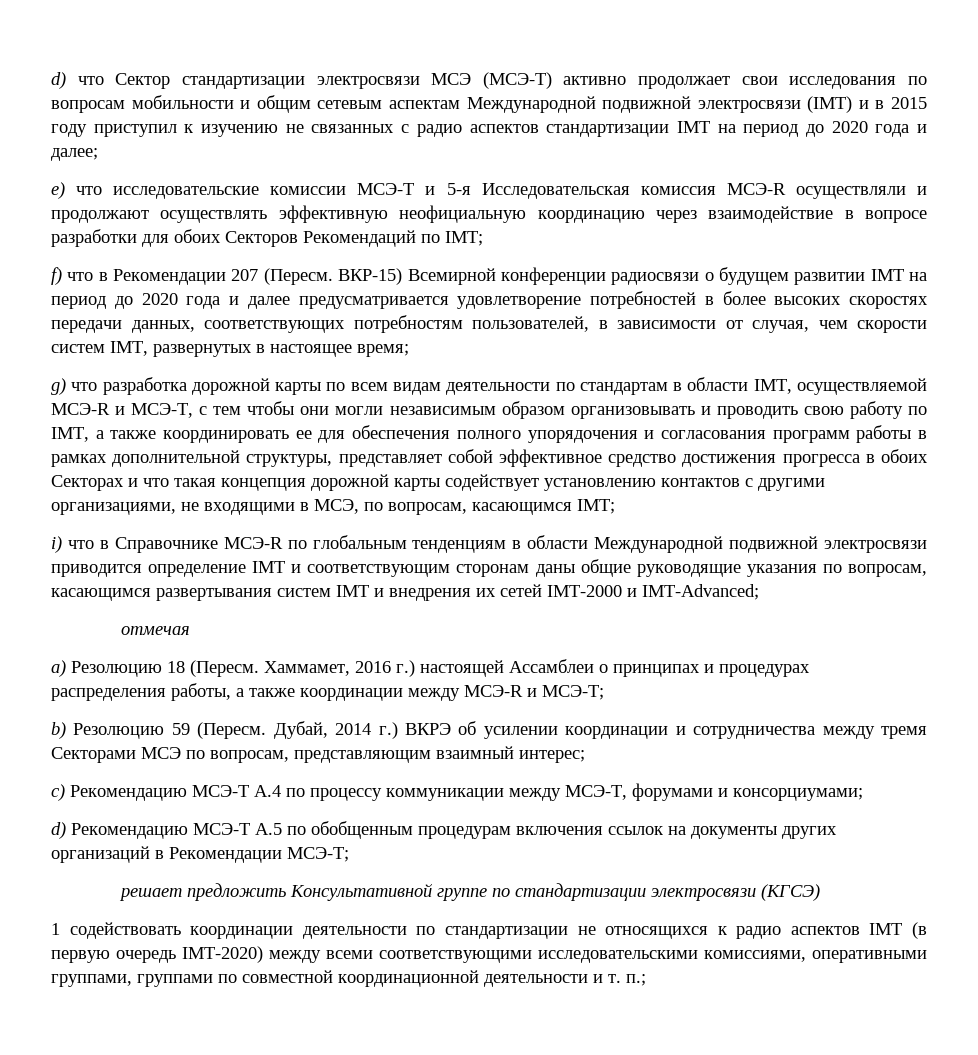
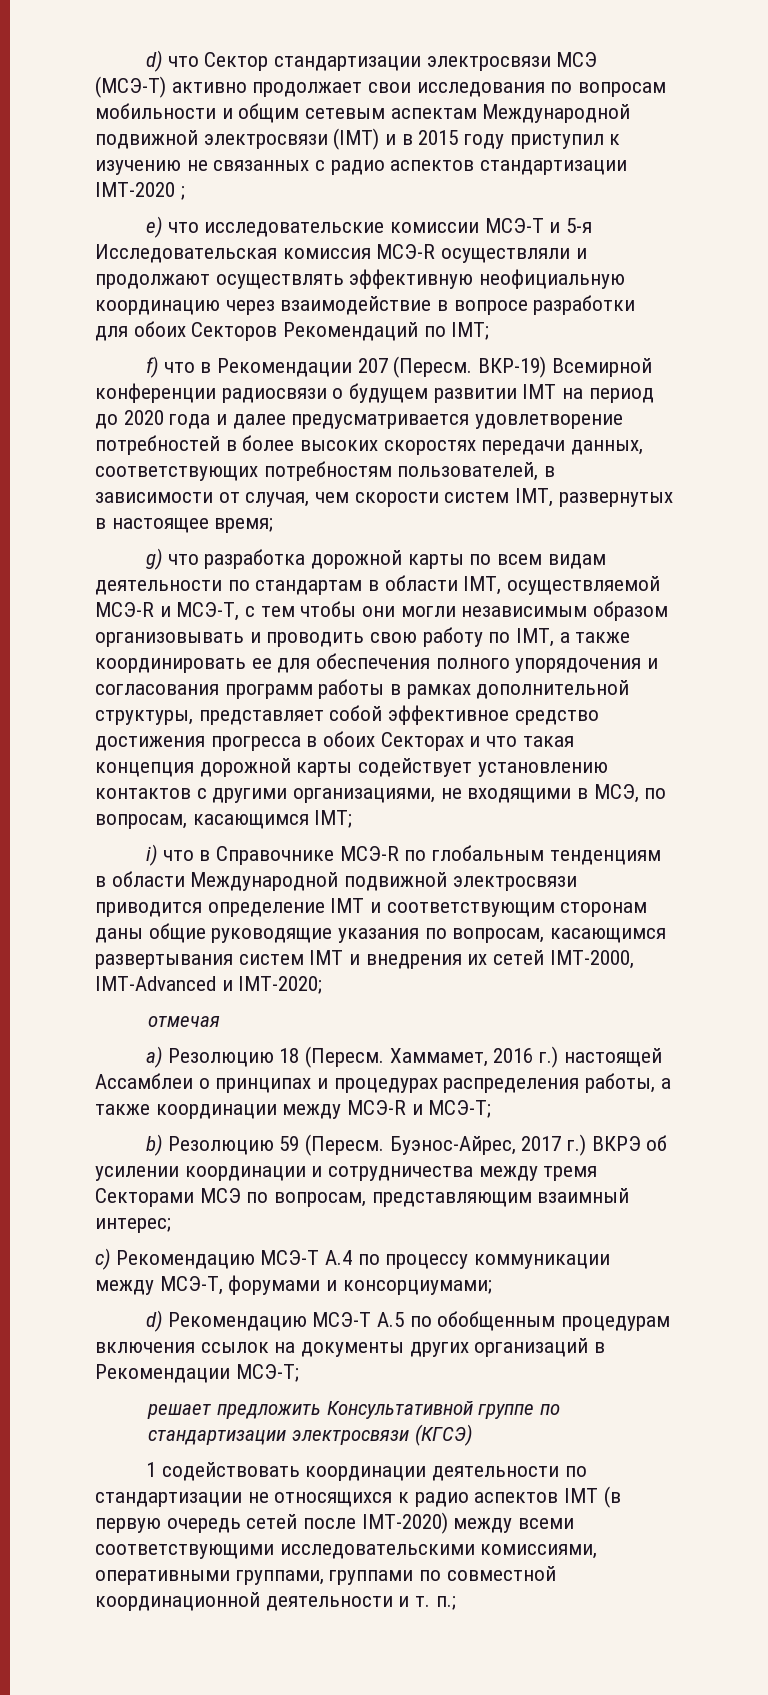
- d) что Сектор стандартизации электросвязи МСЭ (МСЭ-Т) активно продолжает свои исследования по вопросам мобильности и общим сетевым аспектам Международной подвижной электросвязи (IMT) и в 2015 году приступил к изучению не связанных с радио аспектов стандартизации IMT на период до 2020 года и далее;
+ d) что Сектор стандартизации электросвязи МСЭ (МСЭ-Т) активно продолжает свои исследования по вопросам мобильности и общим сетевым аспектам Международной подвижной электросвязи (IMT) и в 2015 году приступил к изучению не связанных с радио аспектов стандартизации IMT-2020 ;
- ВКР-15) Всемирной конференции радиосвязи о будущем развитии IMT на период до 2020 года и далее предусматривается удовлетворение потребностей в более высоких скоростях передачи данных, соответствующих потребностям пользователей, в зависимости от случая, чем скорости систем IMT, развернутых в настоящее время;
+ ВКР-19) Всемирной конференции радиосвязи о будущем развитии IMT на период до 2020 года и далее предусматривается удовлетворение потребностей в более высоких скоростях передачи данных, соответствующих потребностям пользователей, в зависимости от случая, чем скорости систем IMT, развернутых в настоящее время;
- i) что в Справочнике МСЭ-R по глобальным тенденциям в области Международной подвижной электросвязи приводится определение IMT и соответствующим сторонам даны общие руководящие указания по вопросам, касающимся развертывания систем IMT и внедрения их сетей IMT-2000 и IMT-Advanced;
+ i) что в Справочнике МСЭ-R по глобальным тенденциям в области Международной подвижной электросвязи приводится определение IMT и соответствующим сторонам даны общие руководящие указания по вопросам, касающимся развертывания систем IMT и внедрения их сетей IMT-2000, IMT-Advanced и IMT-2020;
- Дубай, 2014 г.) ВКРЭ об усилении координации и сотрудничества между тремя Секторами МСЭ по вопросам, представляющим взаимный интерес;
+ Буэнос-Айрес, 2017 г.) ВКРЭ об усилении координации и сотрудничества между тремя Секторами МСЭ по вопросам, представляющим взаимный интерес;
- 1 содействовать координации деятельности по стандартизации не относящихся к радио аспектов IMT (в первую очередь IMT-2020) между всеми соответствующими исследовательскими комиссиями, оперативными группами, группами по совместной координационной деятельности и т. п.;
+ 1 содействовать координации деятельности по стандартизации не относящихся к радио аспектов IMT (в первую очередь сетей после IMT-2020) между всеми соответствующими исследовательскими комиссиями, оперативными группами, группами по совместной координационной деятельности и т. п.;

